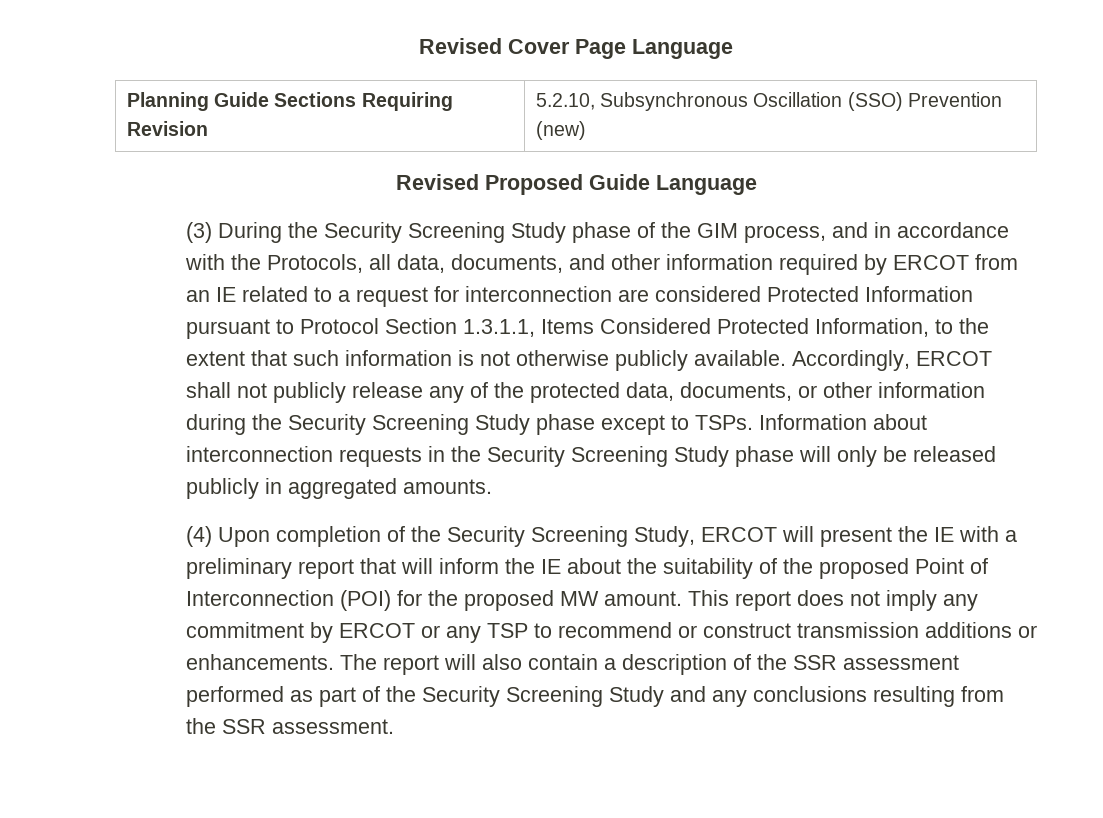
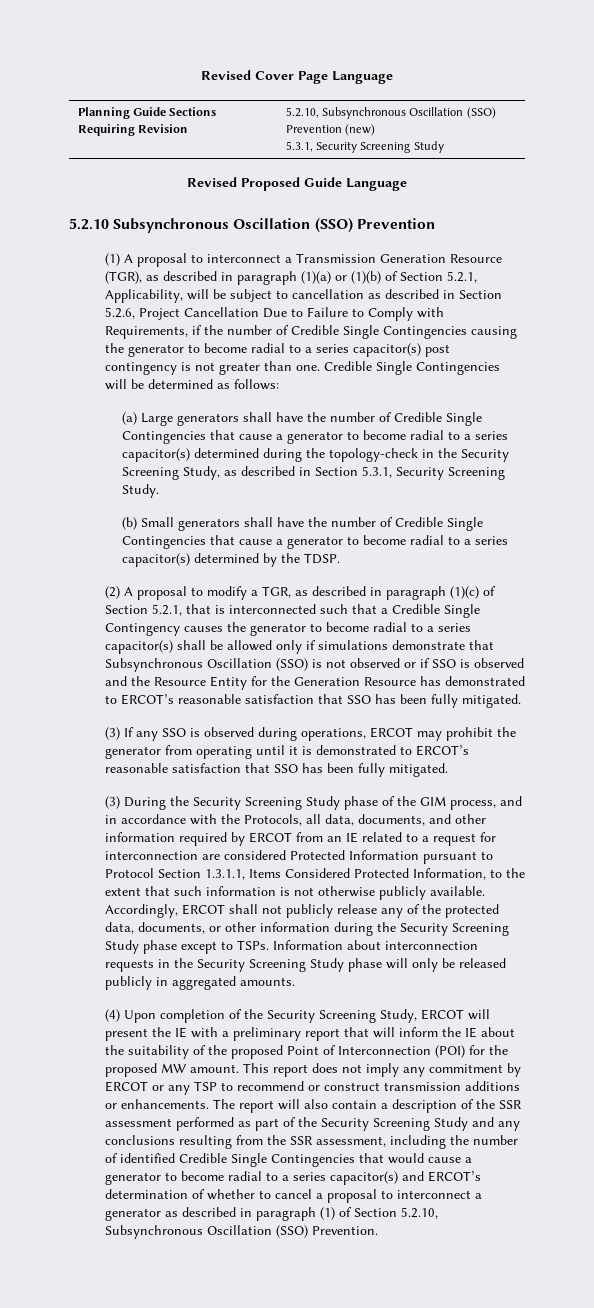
  Planning Guide Sections Requiring Revision | 5.2.10, Subsynchronous Oscillation (SSO) Prevention (new)
+ 5.3.1, Security Screening Study
+ 5.2.10 Subsynchronous Oscillation (SSO) Prevention
+ (1) A proposal to interconnect a Transmission Generation Resource (TGR), as described in paragraph (1)(a) or (1)(b) of Section 5.2.1, Applicability, will be subject to cancellation as described in Section 5.2.6, Project Cancellation Due to Failure to Comply with Requirements, if the number of Credible Single Contingencies causing the generator to become radial to a series capacitor(s) post contingency is not greater than one. Credible Single Contingencies will be determined as follows:
+ (a) Large generators shall have the number of Credible Single Contingencies that cause a generator to become radial to a series capacitor(s) determined during the topology-check in the Security Screening Study, as described in Section 5.3.1, Security Screening Study.
+ (b) Small generators shall have the number of Credible Single Contingencies that cause a generator to become radial to a series capacitor(s) determined by the TDSP.
+ (2) A proposal to modify a TGR, as described in paragraph (1)(c) of Section 5.2.1, that is interconnected such that a Credible Single Contingency causes the generator to become radial to a series capacitor(s) shall be allowed only if simulations demonstrate that Subsynchronous Oscillation (SSO) is not observed or if SSO is observed and the Resource Entity for the Generation Resource has demonstrated to ERCOT’s reasonable satisfaction that SSO has been fully mitigated.
+ (3) If any SSO is observed during operations, ERCOT may prohibit the generator from operating until it is demonstrated to ERCOT’s reasonable satisfaction that SSO has been fully mitigated.
- The report will also contain a description of the SSR assessment performed as part of the Security Screening Study and any conclusions resulting from the SSR assessment.
+ The report will also contain a description of the SSR assessment performed as part of the Security Screening Study and any conclusions resulting from the SSR assessment, including the number of identified Credible Single Contingencies that would cause a generator to become radial to a series capacitor(s) and ERCOT’s determination of whether to cancel a proposal to interconnect a generator as described in paragraph (1) of Section 5.2.10, Subsynchronous Oscillation (SSO) Prevention.

